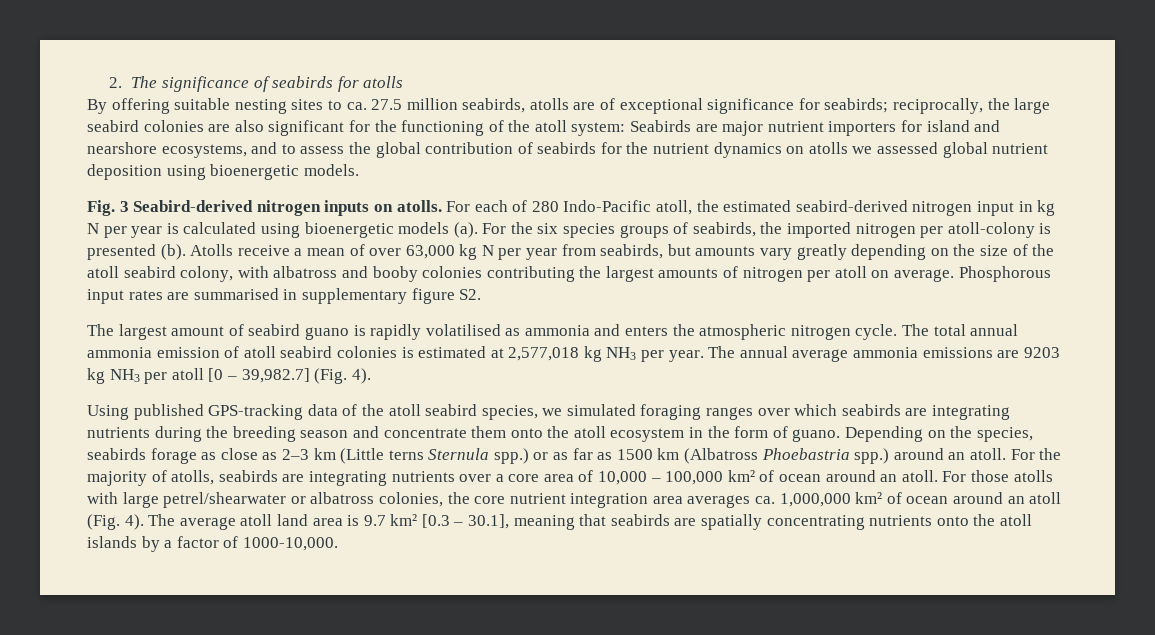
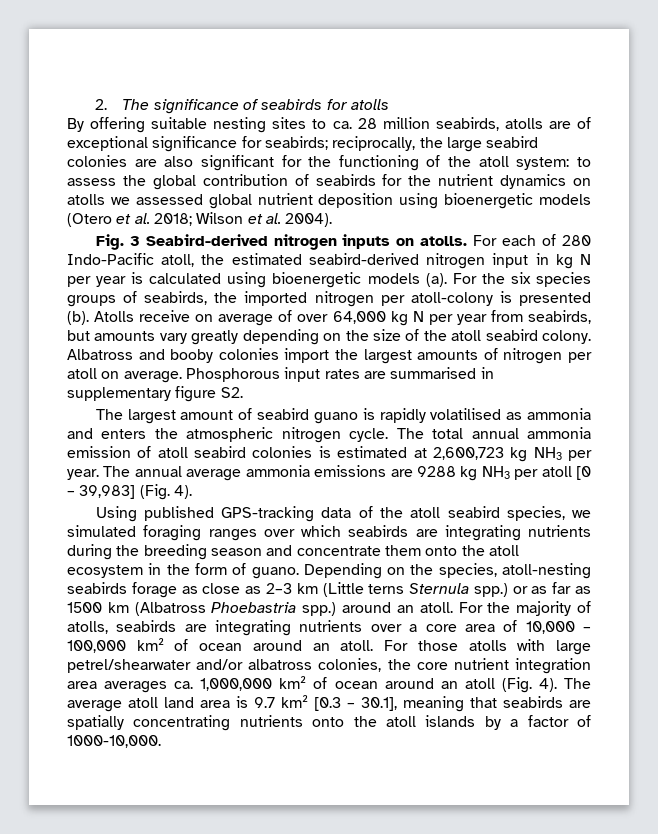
- By offering suitable nesting sites to ca. 27.5 million seabirds, atolls are of exceptional significance for seabirds; reciprocally, the large seabird colonies are also significant for the functioning of the atoll system: Seabirds are major nutrient importers for island and nearshore ecosystems, and to assess the global contribution of seabirds for the nutrient dynamics on atolls we assessed global nutrient deposition using bioenergetic models.
+ By offering suitable nesting sites to ca. 28 million seabirds, atolls are of exceptional significance for seabirds; reciprocally, the large seabird colonies are also significant for the functioning of the atoll system: to assess the global contribution of seabirds for the nutrient dynamics on atolls we assessed global nutrient deposition using bioenergetic models (Otero et al. 2018; Wilson et al. 2004).
- Atolls receive a mean of over 63,000 kg N per year from seabirds, but amounts vary greatly depending on the size of the atoll seabird colony, with albatross and booby colonies contributing the largest amounts of nitrogen per atoll on average.
+ Atolls receive on average of over 64,000 kg N per year from seabirds, but amounts vary greatly depending on the size of the atoll seabird colony. Albatross and booby colonies import the largest amounts of nitrogen per atoll on average.
- The total annual ammonia emission of atoll seabird colonies is estimated at 2,577,018 kg NH3 per year.
+ The total annual ammonia emission of atoll seabird colonies is estimated at 2,600,723 kg NH3 per year.
- The annual average ammonia emissions are 9203 kg NH3 per atoll [0 – 39,982.7] (Fig. 4).
+ The annual average ammonia emissions are 9288 kg NH3 per atoll [0 – 39,983] (Fig. 4).
- Depending on the species, seabirds forage as close as 2–3 km (Little terns Sternula spp.) or as far as 1500 km (Albatross Phoebastria spp.) around an atoll.
+ Depending on the species, atoll-nesting seabirds forage as close as 2–3 km (Little terns Sternula spp.) or as far as 1500 km (Albatross Phoebastria spp.) around an atoll.
- For those atolls with large petrel/shearwater or albatross colonies, the core nutrient integration area averages ca. 1,000,000 km² of ocean around an atoll (Fig. 4).
+ For those atolls with large petrel/shearwater and/or albatross colonies, the core nutrient integration area averages ca. 1,000,000 km² of ocean around an atoll (Fig. 4).

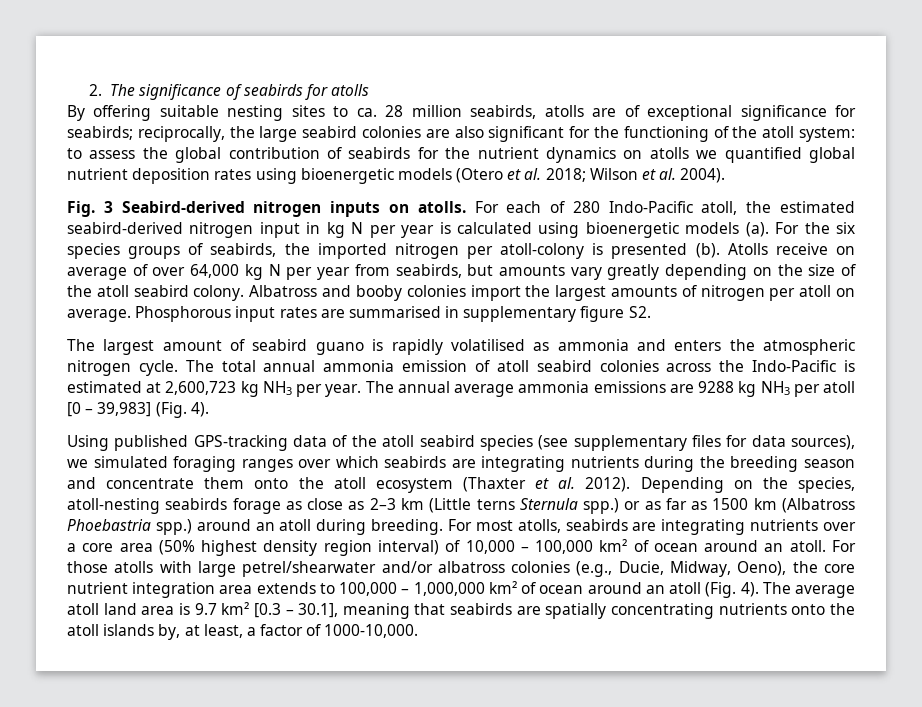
- By offering suitable nesting sites to ca. 28 million seabirds, atolls are of exceptional significance for seabirds; reciprocally, the large seabird colonies are also significant for the functioning of the atoll system: to assess the global contribution of seabirds for the nutrient dynamics on atolls we assessed global nutrient deposition using bioenergetic models (Otero et al. 2018; Wilson et al. 2004).
+ By offering suitable nesting sites to ca. 28 million seabirds, atolls are of exceptional significance for seabirds; reciprocally, the large seabird colonies are also significant for the functioning of the atoll system: to assess the global contribution of seabirds for the nutrient dynamics on atolls we quantified global nutrient deposition rates using bioenergetic models (Otero et al. 2018; Wilson et al. 2004).
- The total annual ammonia emission of atoll seabird colonies is estimated at 2,600,723 kg NH3 per year.
+ The total annual ammonia emission of atoll seabird colonies across the Indo-Pacific is estimated at 2,600,723 kg NH3 per year.
- Using published GPS-tracking data of the atoll seabird species, we simulated foraging ranges over which seabirds are integrating nutrients during the breeding season and concentrate them onto the atoll ecosystem in the form of guano.
+ Using published GPS-tracking data of the atoll seabird species (see supplementary files for data sources), we simulated foraging ranges over which seabirds are integrating nutrients during the breeding season and concentrate them onto the atoll ecosystem (Thaxter et al. 2012).
- Depending on the species, atoll-nesting seabirds forage as close as 2–3 km (Little terns Sternula spp.) or as far as 1500 km (Albatross Phoebastria spp.) around an atoll. For the majority of atolls, seabirds are integrating nutrients over a core area of 10,000 – 100,000 km² of ocean around an atoll.
+ Depending on the species, atoll-nesting seabirds forage as close as 2–3 km (Little terns Sternula spp.) or as far as 1500 km (Albatross Phoebastria spp.) around an atoll during breeding. For most atolls, seabirds are integrating nutrients over a core area (50% highest density region interval) of 10,000 – 100,000 km² of ocean around an atoll.
- For those atolls with large petrel/shearwater and/or albatross colonies, the core nutrient integration area averages ca. 1,000,000 km² of ocean around an atoll (Fig. 4).
+ For those atolls with large petrel/shearwater and/or albatross colonies (e.g., Ducie, Midway, Oeno), the core nutrient integration area extends to 100,000 – 1,000,000 km² of ocean around an atoll (Fig. 4).
- The average atoll land area is 9.7 km² [0.3 – 30.1], meaning that seabirds are spatially concentrating nutrients onto the atoll islands by a factor of 1000-10,000.
+ The average atoll land area is 9.7 km² [0.3 – 30.1], meaning that seabirds are spatially concentrating nutrients onto the atoll islands by, at least, a factor of 1000-10,000.

